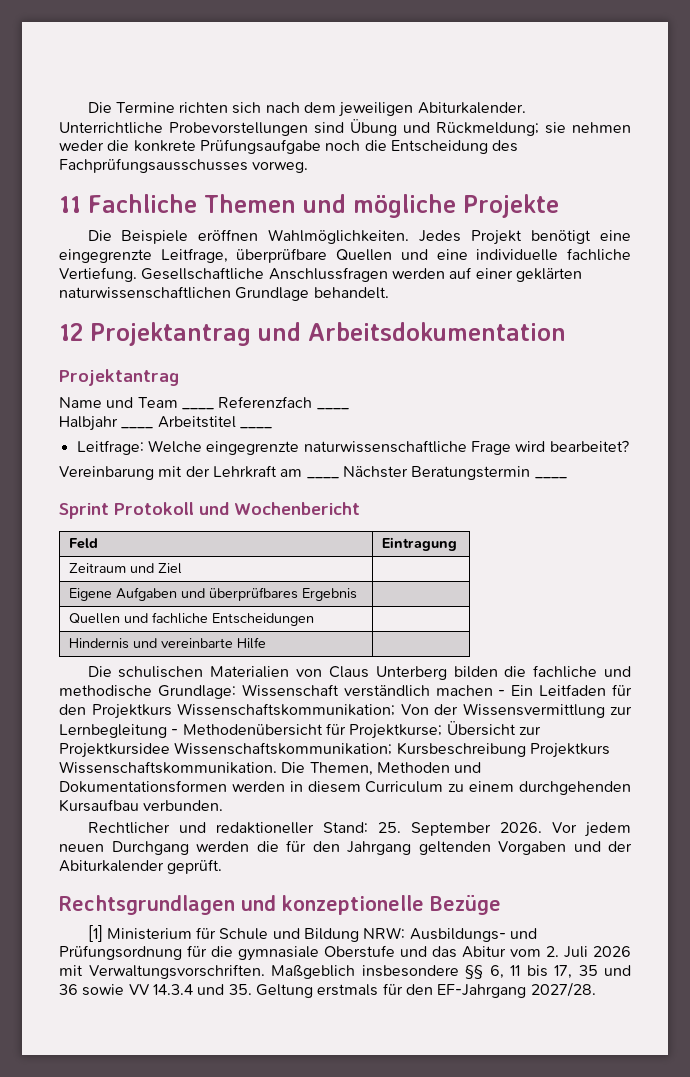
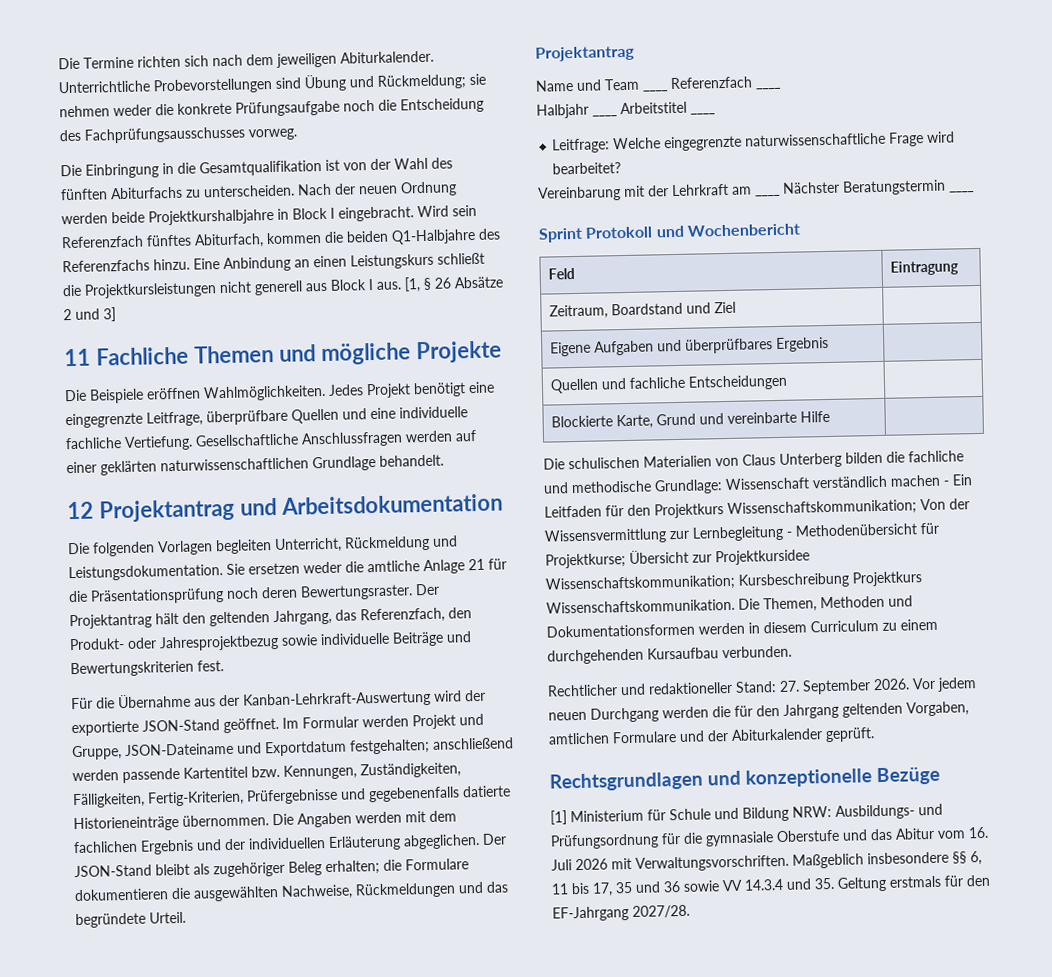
+ Die Einbringung in die Gesamtqualifikation ist von der Wahl des fünften Abiturfachs zu unterscheiden. Nach der neuen Ordnung werden beide Projektkurshalbjahre in Block I eingebracht. Wird sein Referenzfach fünftes Abiturfach, kommen die beiden Q1-Halbjahre des Referenzfachs hinzu. Eine Anbindung an einen Leistungskurs schließt die Projektkursleistungen nicht generell aus Block I aus. [1, § 26 Absätze 2 und 3]
+ Die folgenden Vorlagen begleiten Unterricht, Rückmeldung und Leistungsdokumentation. Sie ersetzen weder die amtliche Anlage 21 für die Präsentationsprüfung noch deren Bewertungsraster. Der Projektantrag hält den geltenden Jahrgang, das Referenzfach, den Produkt- oder Jahresprojektbezug sowie individuelle Beiträge und Bewertungskriterien fest.
+ Für die Übernahme aus der Kanban-Lehrkraft-Auswertung wird der exportierte JSON-Stand geöffnet. Im Formular werden Projekt und Gruppe, JSON-Dateiname und Exportdatum festgehalten; anschließend werden passende Kartentitel bzw. Kennungen, Zuständigkeiten, Fälligkeiten, Fertig-Kriterien, Prüfergebnisse und gegebenenfalls datierte Historieneinträge übernommen. Die Angaben werden mit dem fachlichen Ergebnis und der individuellen Erläuterung abgeglichen. Der JSON-Stand bleibt als zugehöriger Beleg erhalten; die Formulare dokumentieren die ausgewählten Nachweise, Rückmeldungen und das begründete Urteil.
- Zeitraum und Ziel |
+ Zeitraum, Boardstand und Ziel |
- Hindernis und vereinbarte Hilfe |
+ Blockierte Karte, Grund und vereinbarte Hilfe |
- Rechtlicher und redaktioneller Stand: 25. September 2026.
+ Rechtlicher und redaktioneller Stand: 27. September 2026.
- Vor jedem neuen Durchgang werden die für den Jahrgang geltenden Vorgaben und der Abiturkalender geprüft.
+ Vor jedem neuen Durchgang werden die für den Jahrgang geltenden Vorgaben, amtlichen Formulare und der Abiturkalender geprüft.
- [1] Ministerium für Schule und Bildung NRW: Ausbildungs- und Prüfungsordnung für die gymnasiale Oberstufe und das Abitur vom 2. Juli 2026 mit Verwaltungsvorschriften.
+ [1] Ministerium für Schule und Bildung NRW: Ausbildungs- und Prüfungsordnung für die gymnasiale Oberstufe und das Abitur vom 16. Juli 2026 mit Verwaltungsvorschriften.

